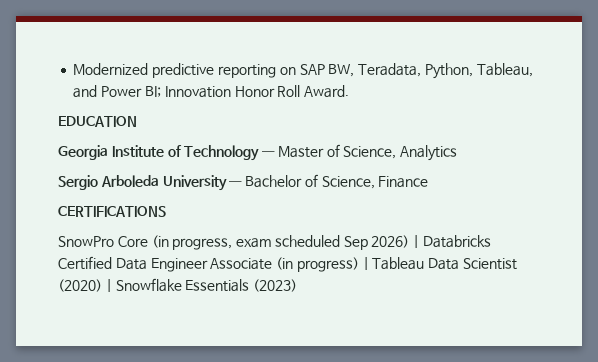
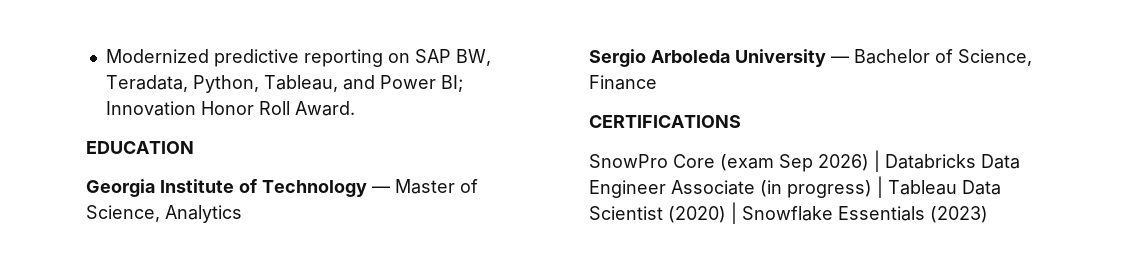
- SnowPro Core (in progress, exam scheduled Sep 2026) | Databricks Certified Data Engineer Associate (in progress) | Tableau Data Scientist (2020) | Snowflake Essentials (2023)
+ SnowPro Core (exam Sep 2026) | Databricks Data Engineer Associate (in progress) | Tableau Data Scientist (2020) | Snowflake Essentials (2023)

